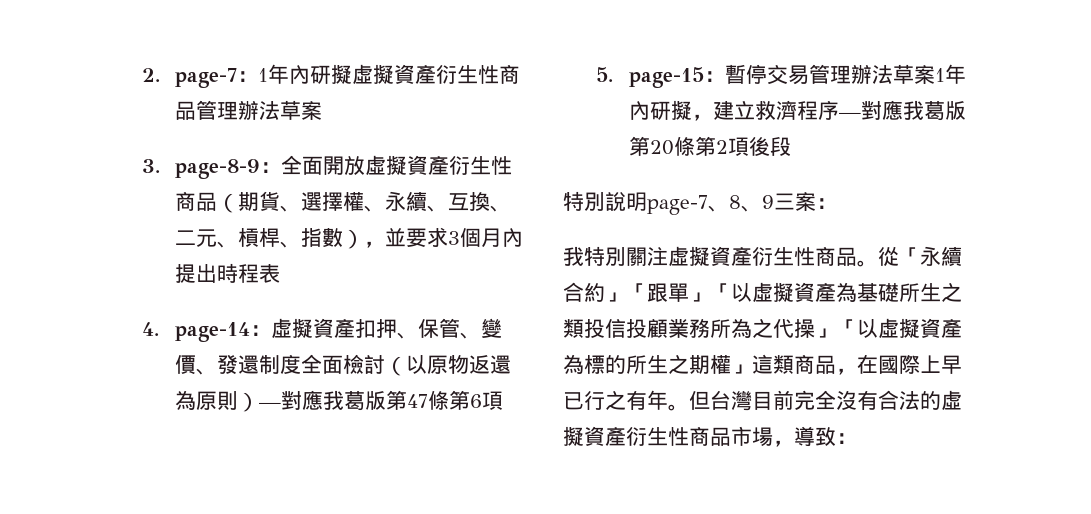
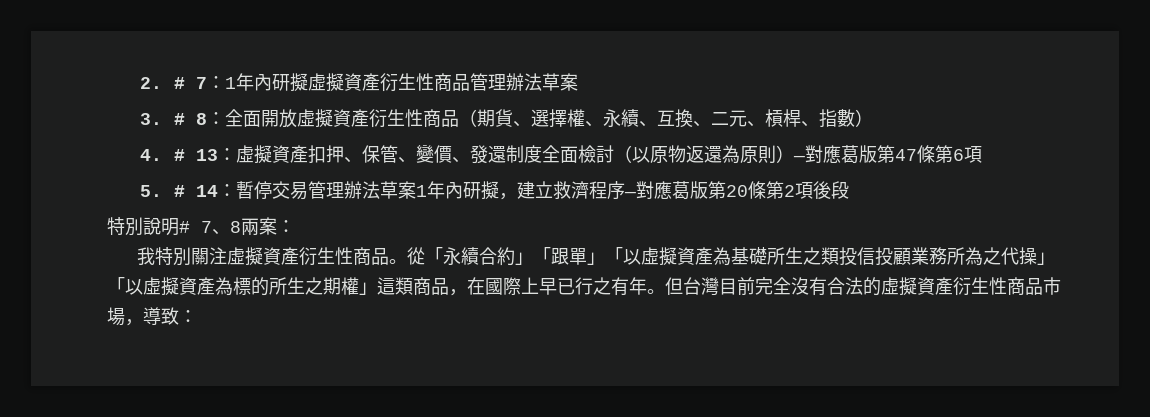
- 2. page-7：1年內研擬虛擬資產衍生性商品管理辦法草案
+ 2. # 7：1年內研擬虛擬資產衍生性商品管理辦法草案
- 3. page-8-9：全面開放虛擬資產衍生性商品（期貨、選擇權、永續、互換、二元、槓桿、指數），並要求3個月內提出時程表
+ 3. # 8：全面開放虛擬資產衍生性商品（期貨、選擇權、永續、互換、二元、槓桿、指數）
- 4. page-14：虛擬資產扣押、保管、變價、發還制度全面檢討（以原物返還為原則）—對應我葛版第47條第6項
+ 4. # 13：虛擬資產扣押、保管、變價、發還制度全面檢討（以原物返還為原則）—對應葛版第47條第6項
- 5. page-15：暫停交易管理辦法草案1年內研擬，建立救濟程序—對應我葛版第20條第2項後段
+ 5. # 14：暫停交易管理辦法草案1年內研擬，建立救濟程序—對應葛版第20條第2項後段
- 特別說明page-7、8、9三案：
+ 特別說明# 7、8兩案：

